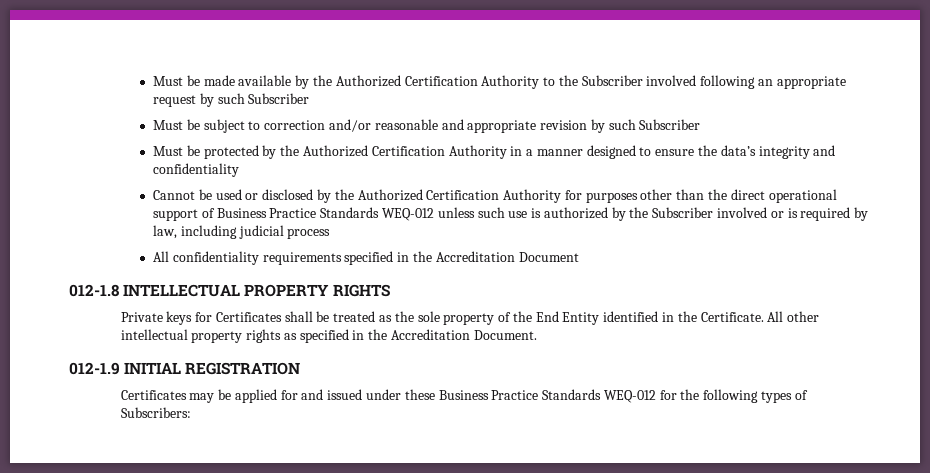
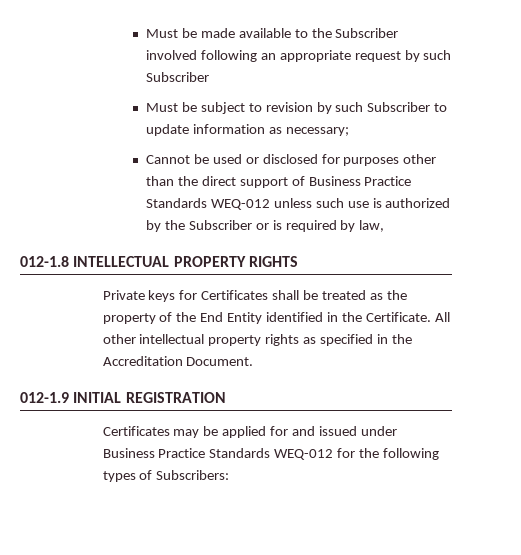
- Must be made available by the Authorized Certification Authority to the Subscriber involved following an appropriate request by such Subscriber
+ Must be made available to the Subscriber involved following an appropriate request by such Subscriber
- Must be subject to correction and/or reasonable and appropriate revision by such Subscriber
- Must be protected by the Authorized Certification Authority in a manner designed to ensure the data’s integrity and confidentiality
+ Must be subject to revision by such Subscriber to update information as necessary;
- Cannot be used or disclosed by the Authorized Certification Authority for purposes other than the direct operational support of Business Practice Standards WEQ-012 unless such use is authorized by the Subscriber involved or is required by law, including judicial process
- All confidentiality requirements specified in the Accreditation Document
+ Cannot be used or disclosed for purposes other than the direct support of Business Practice Standards WEQ-012 unless such use is authorized by the Subscriber or is required by law,
- Private keys for Certificates shall be treated as the sole property of the End Entity identified in the Certificate.
+ Private keys for Certificates shall be treated as the property of the End Entity identified in the Certificate.
- Certificates may be applied for and issued under these Business Practice Standards WEQ-012 for the following types of Subscribers:
+ Certificates may be applied for and issued under Business Practice Standards WEQ-012 for the following types of Subscribers:

